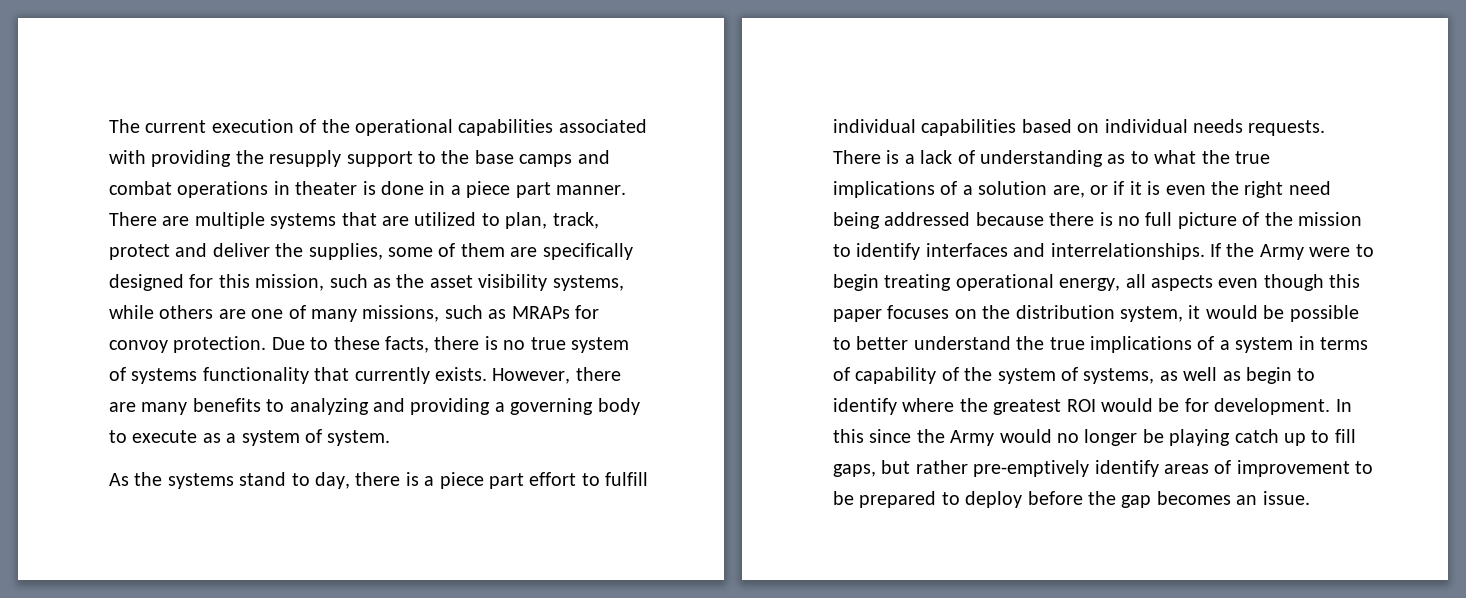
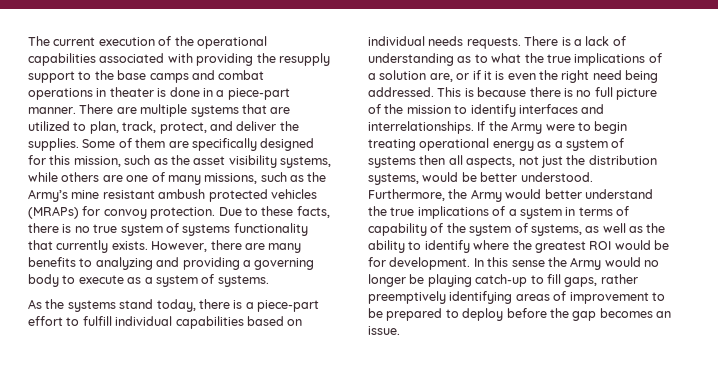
- The current execution of the operational capabilities associated with providing the resupply support to the base camps and combat operations in theater is done in a piece part manner.
+ The current execution of the operational capabilities associated with providing the resupply support to the base camps and combat operations in theater is done in a piece-part manner.
- There are multiple systems that are utilized to plan, track, protect and deliver the supplies, some of them are specifically designed for this mission, such as the asset visibility systems, while others are one of many missions, such as MRAPs for convoy protection.
+ There are multiple systems that are utilized to plan, track, protect, and deliver the supplies. Some of them are specifically designed for this mission, such as the asset visibility systems, while others are one of many missions, such as the Army’s mine resistant ambush protected vehicles (MRAPs) for convoy protection.
- However, there are many benefits to analyzing and providing a governing body to execute as a system of system.
+ However, there are many benefits to analyzing and providing a governing body to execute as a system of systems.
- As the systems stand to day, there is a piece part effort to fulfill individual capabilities based on individual needs requests.
+ As the systems stand today, there is a piece-part effort to fulfill individual capabilities based on individual needs requests.
- There is a lack of understanding as to what the true implications of a solution are, or if it is even the right need being addressed because there is no full picture of the mission to identify interfaces and interrelationships.
+ There is a lack of understanding as to what the true implications of a solution are, or if it is even the right need being addressed. This is because there is no full picture of the mission to identify interfaces and interrelationships.
- If the Army were to begin treating operational energy, all aspects even though this paper focuses on the distribution system, it would be possible to better understand the true implications of a system in terms of capability of the system of systems, as well as begin to identify where the greatest ROI would be for development.
+ If the Army were to begin treating operational energy as a system of systems then all aspects, not just the distribution systems, would be better understood. Furthermore, the Army would better understand the true implications of a system in terms of capability of the system of systems, as well as the ability to identify where the greatest ROI would be for development.
- In this since the Army would no longer be playing catch up to fill gaps, but rather pre-emptively identify areas of improvement to be prepared to deploy before the gap becomes an issue.
+ In this sense the Army would no longer be playing catch-up to fill gaps, rather preemptively identifying areas of improvement to be prepared to deploy before the gap becomes an issue.

